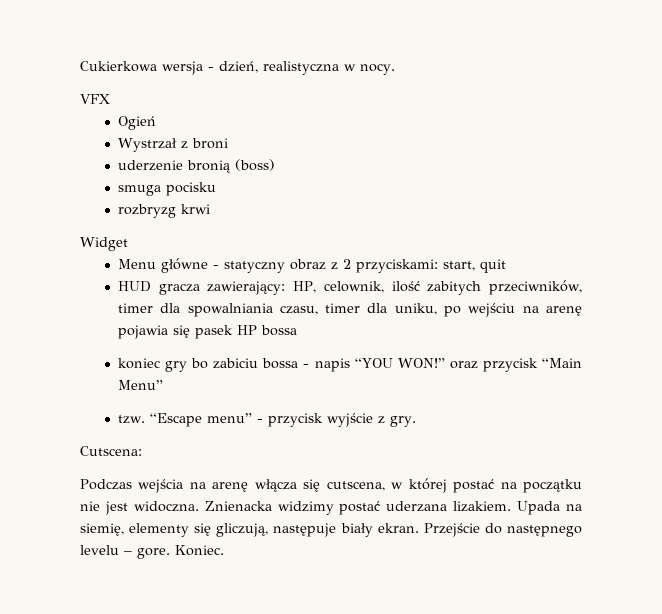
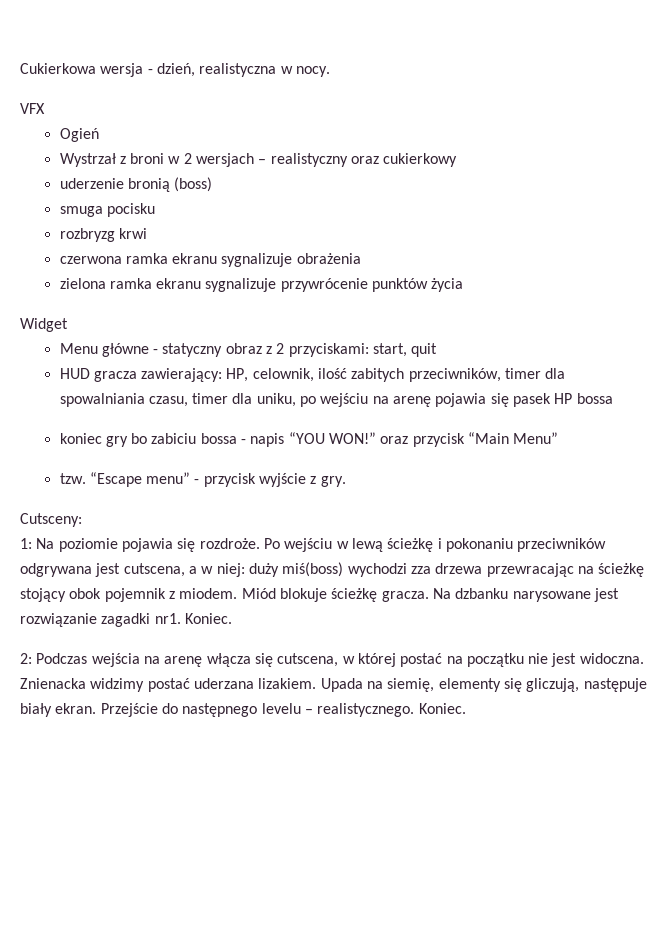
- Wystrzał z broni
+ Wystrzał z broni w 2 wersjach – realistyczny oraz cukierkowy
+ czerwona ramka ekranu sygnalizuje obrażenia
+ zielona ramka ekranu sygnalizuje przywrócenie punktów życia
- Cutscena:
- Podczas wejścia na arenę włącza się cutscena, w której postać na początku nie jest widoczna.
+ Cutsceny:
+ 1: Na poziomie pojawia się rozdroże. Po wejściu w lewą ścieżkę i pokonaniu przeciwników odgrywana jest cutscena, a w niej: duży miś(boss) wychodzi zza drzewa przewracając na ścieżkę stojący obok pojemnik z miodem. Miód blokuje ścieżkę gracza. Na dzbanku narysowane jest rozwiązanie zagadki nr1. Koniec.
+ 2: Podczas wejścia na arenę włącza się cutscena, w której postać na początku nie jest widoczna.
- Przejście do następnego levelu – gore.
+ Przejście do następnego levelu – realistycznego.

